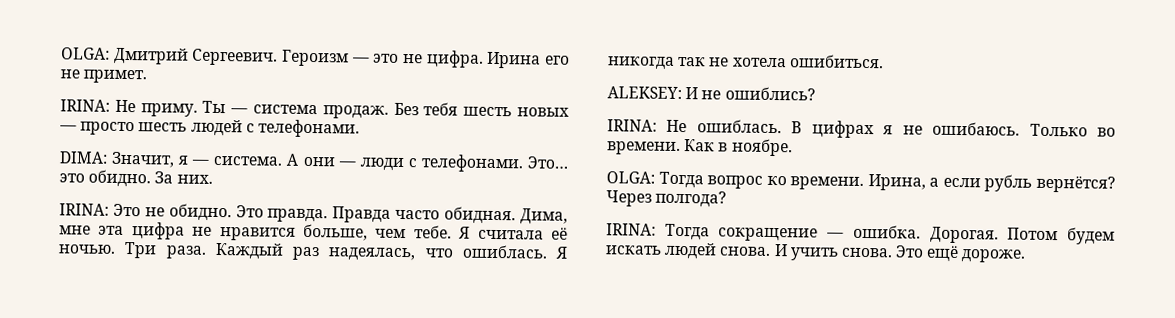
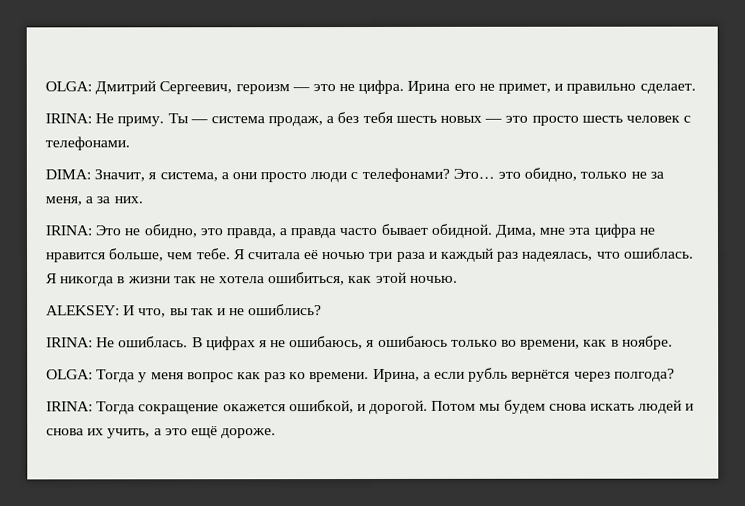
- OLGA: Дмитрий Сергеевич. Героизм — это не цифра.
+ OLGA: Дмитрий Сергеевич, героизм — это не цифра.
- Ирина его не примет.
+ Ирина его не примет, и правильно сделает.
- Ты — система продаж. Без тебя шесть новых — просто шесть людей с телефонами.
+ Ты — система продаж, а без тебя шесть новых — это просто шесть человек с телефонами.
- DIMA: Значит, я — система. А они — люди с телефонами.
+ DIMA: Значит, я система, а они просто люди с телефонами?
- Это… это обидно. За них.
- IRINA: Это не обидно. Это правда. Правда часто обидная.
+ Это… это обидно, только не за меня, а за них.
+ IRINA: Это не обидно, это правда, а правда часто бывает обидной.
- Я считала её ночью. Три раза. Каждый раз надеялась, что ошиблась.
+ Я считала её ночью три раза и каждый раз надеялась, что ошиблась.
- Я никогда так не хотела ошибиться.
- ALEKSEY: И не ошиблись?
+ Я никогда в жизни так не хотела ошибиться, как этой ночью.
+ ALEKSEY: И что, вы так и не ошиблись?
- В цифрах я не ошибаюсь. Только во времени. Как в ноябре.
+ В цифрах я не ошибаюсь, я ошибаюсь только во времени, как в ноябре.
- OLGA: Тогда вопрос ко времени.
+ OLGA: Тогда у меня вопрос как раз ко времени.
- Ирина, а если рубль вернётся? Через полгода?
+ Ирина, а если рубль вернётся через полгода?
- IRINA: Тогда сокращение — ошибка. Дорогая. Потом будем искать людей снова. И учить снова. Это ещё дороже.
+ IRINA: Тогда сокращение окажется ошибкой, и дорогой. Потом мы будем снова искать людей и снова их учить, а это ещё дороже.

